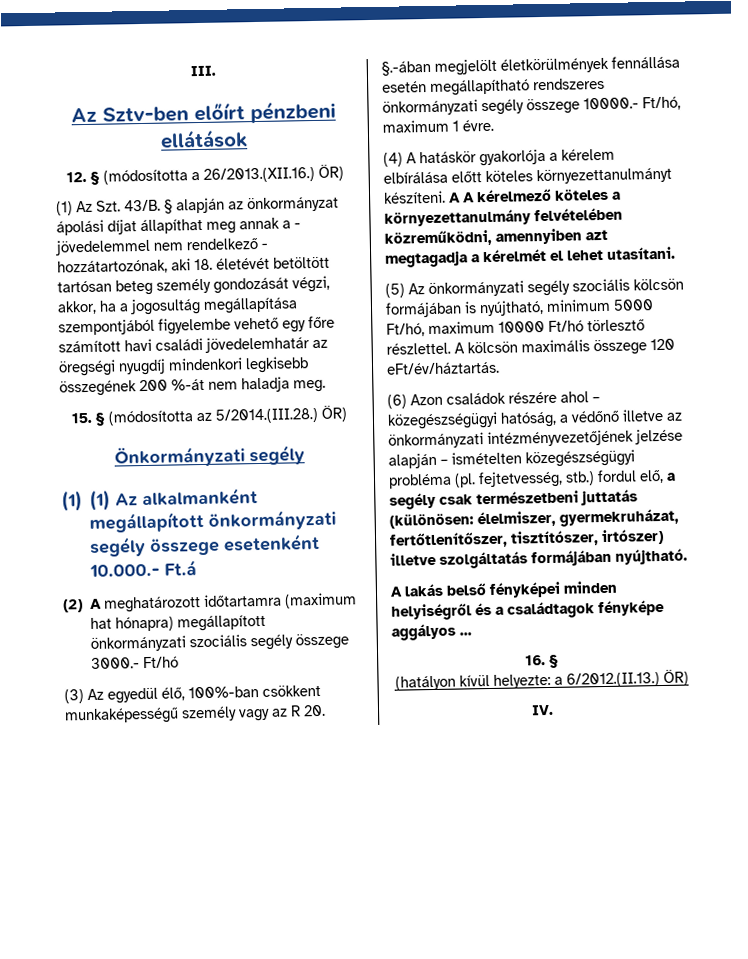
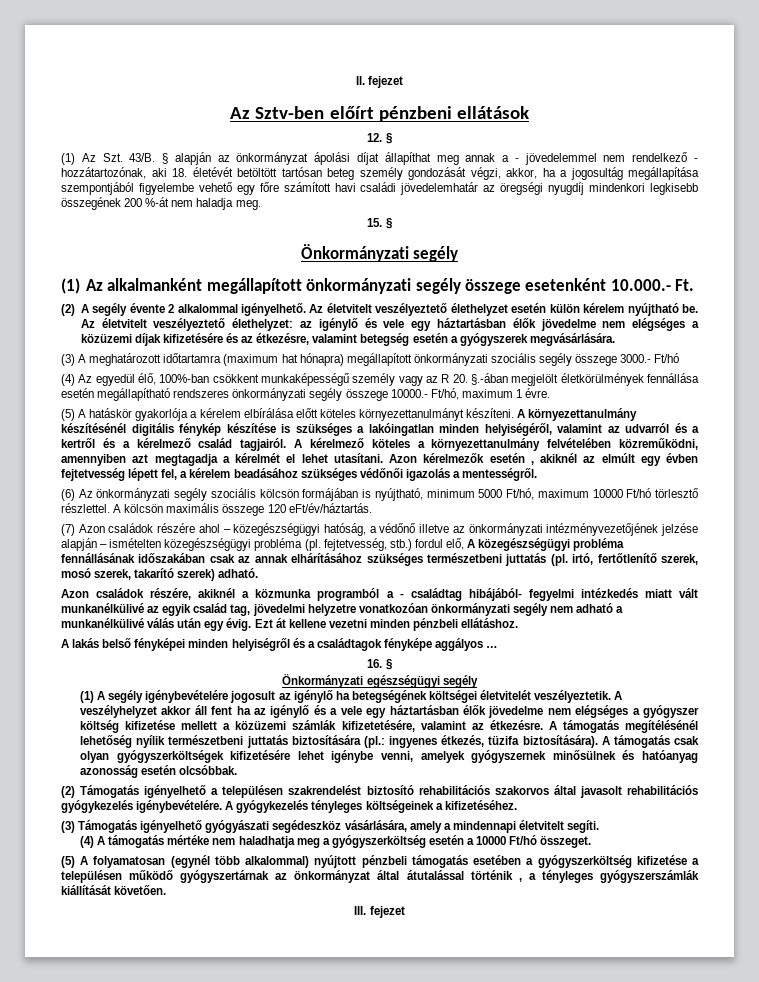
- III.
+ II. fejezet
- 12. § (módosította a 26/2013.(XII.16.) ÖR)
+ 12. §
- 15. § (módosította az 5/2014.(III.28.) ÖR)
+ 15. §
- (1) (1) Az alkalmanként megállapított önkormányzati segély összege esetenként 10.000.- Ft.á
+ (1) Az alkalmanként megállapított önkormányzati segély összege esetenként 10.000.- Ft.
- (2) A meghatározott időtartamra (maximum hat hónapra) megállapított önkormányzati szociális segély összege 3000.- Ft/hó
+ (2) A segély évente 2 alkalommal igényelhető. Az életvitelt veszélyeztető élethelyzet esetén külön kérelem nyújtható be. Az életvitelt veszélyeztető élethelyzet: az igénylő és vele egy háztartásban élők jövedelme nem elégséges a közüzemi díjak kifizetésére és az étkezésre, valamint betegség esetén a gyógyszerek megvásárlására.
+ (3) A meghatározott időtartamra (maximum hat hónapra) megállapított önkormányzati szociális segély összege 3000.- Ft/hó
- (3) Az egyedül élő, 100%-ban csökkent munkaképességű személy vagy az R 20. §.-ában megjelölt életkörülmények fennállása esetén megállapítható rendszeres önkormányzati segély összege 10000.- Ft/hó, maximum 1 évre.
+ (4) Az egyedül élő, 100%-ban csökkent munkaképességű személy vagy az R 20. §.-ában megjelölt életkörülmények fennállása esetén megállapítható rendszeres önkormányzati segély összege 10000.- Ft/hó, maximum 1 évre.
- (4) A hatáskör gyakorlója a kérelem elbírálása előtt köteles környezettanulmányt készíteni.
+ (5) A hatáskör gyakorlója a kérelem elbírálása előtt köteles környezettanulmányt készíteni.
- A A kérelmező köteles a környezettanulmány felvételében közreműködni, amennyiben azt megtagadja a kérelmét el lehet utasítani.
- (5) Az önkormányzati segély szociális kölcsön formájában is nyújtható, minimum 5000 Ft/hó, maximum 10000 Ft/hó törlesztő részlettel.
+ A környezettanulmány készítésénél digitális fénykép készítése is szükséges a lakóingatlan minden helyiségéről, valamint az udvarról és a kertről és a kérelmező család tagjairól. A kérelmező köteles a környezettanulmány felvételében közreműködni, amennyiben azt megtagadja a kérelmét el lehet utasítani. Azon kérelmezők esetén , akiknél az elmúlt egy évben fejtetvesség lépett fel, a kérelem beadásához szükséges védőnői igazolás a mentességről.
+ (6) Az önkormányzati segély szociális kölcsön formájában is nyújtható, minimum 5000 Ft/hó, maximum 10000 Ft/hó törlesztő részlettel.
- (6) Azon családok részére ahol – közegészségügyi hatóság, a védőnő illetve az önkormányzati intézményvezetőjének jelzése alapján – ismételten közegészségügyi probléma (pl. fejtetvesség, stb.) fordul elő, a segély csak természetbeni juttatás (különösen: élelmiszer, gyermekruházat, fertőtlenítőszer, tisztítószer, irtószer) illetve szolgáltatás formájában nyújtható.
+ (7) Azon családok részére ahol – közegészségügyi hatóság, a védőnő illetve az önkormányzati intézményvezetőjének jelzése alapján – ismételten közegészségügyi probléma (pl. fejtetvesség, stb.) fordul elő, A közegészségügyi probléma fennállásának időszakában csak az annak elhárításához szükséges természetbeni juttatás (pl. irtó, fertőtlenítő szerek, mosó szerek, takarító szerek) adható.
+ Azon családok részére, akiknél a közmunka programból a - családtag hibájából- fegyelmi intézkedés miatt vált munkanélkülivé az egyik család tag, jövedelmi helyzetre vonatkozóan önkormányzati segély nem adható a munkanélkülivé válás után egy évig. Ezt át kellene vezetni minden pénzbeli ellátáshoz.
- (hatályon kívül helyezte: a 6/2012.(II.13.) ÖR)
- IV.
+ Önkormányzati egészségügyi segély
+ (1) A segély igénybevételére jogosult az igénylő ha betegségének költségei életvitelét veszélyeztetik. A veszélyhelyzet akkor áll fent ha az igénylő és a vele egy háztartásban élők jövedelme nem elégséges a gyógyszer költség kifizetése mellett a közüzemi számlák kifizetetésére, valamint az étkezésre. A támogatás megítélésénél lehetőség nyílik természetbeni juttatás biztosítására (pl.: ingyenes étkezés, tüzifa biztosítására). A támogatás csak olyan gyógyszerköltségek kifizetésére lehet igénybe venni, amelyek gyógyszernek minősülnek és hatóanyag azonosság esetén olcsóbbak.
+ (2) Támogatás igényelhető a településen szakrendelést biztosító rehabilitációs szakorvos által javasolt rehabilitációs gyógykezelés igénybevételére. A gyógykezelés tényleges költségeinek a kifizetéséhez.
+ (3) Támogatás igényelhető gyógyászati segédeszköz vásárlására, amely a mindennapi életvitelt segíti.
+ (4) A támogatás mértéke nem haladhatja meg a gyógyszerköltség esetén a 10000 Ft/hó összeget.
+ (5) A folyamatosan (egynél több alkalommal) nyújtott pénzbeli támogatás esetében a gyógyszerköltség kifizetése a településen működő gyógyszertárnak az önkormányzat által átutalással történik , a tényleges gyógyszerszámlák kiállítását követően.
+ III. fejezet

